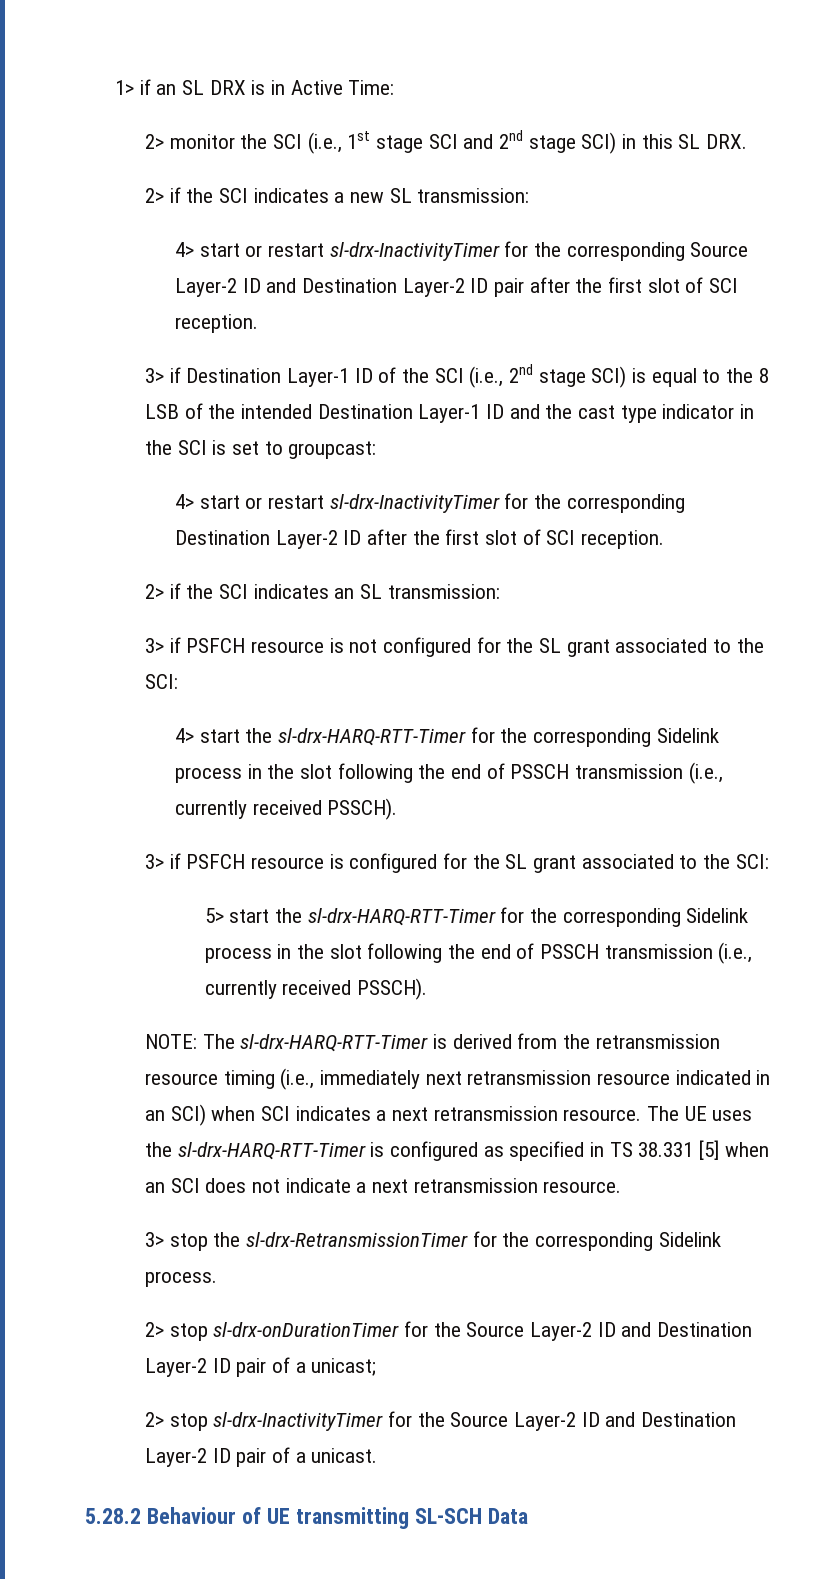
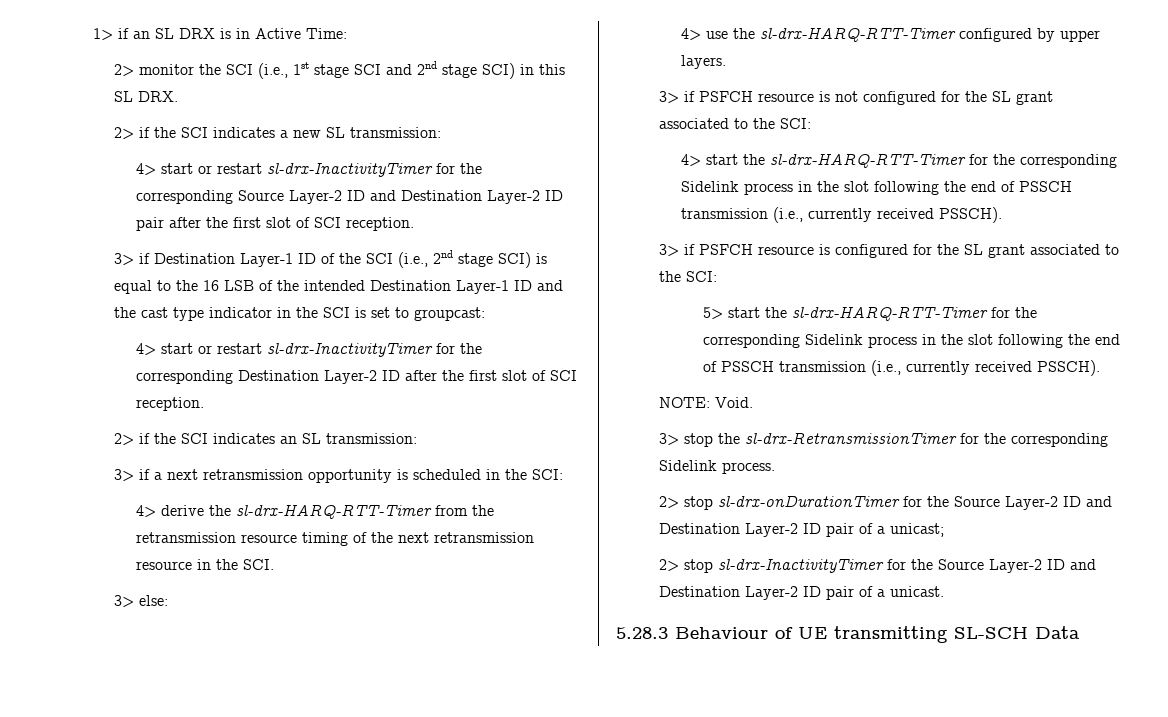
- 3> if Destination Layer-1 ID of the SCI (i.e., 2nd stage SCI) is equal to the 8 LSB of the intended Destination Layer-1 ID and the cast type indicator in the SCI is set to groupcast:
+ 3> if Destination Layer-1 ID of the SCI (i.e., 2nd stage SCI) is equal to the 16 LSB of the intended Destination Layer-1 ID and the cast type indicator in the SCI is set to groupcast:
+ 3> if a next retransmission opportunity is scheduled in the SCI:
+ 4> derive the sl-drx-HARQ-RTT-Timer from the retransmission resource timing of the next retransmission resource in the SCI.
+ 3> else:
+ 4> use the sl-drx-HARQ-RTT-Timer configured by upper layers.
- NOTE: The sl-drx-HARQ-RTT-Timer is derived from the retransmission resource timing (i.e., immediately next retransmission resource indicated in an SCI) when SCI indicates a next retransmission resource. The UE uses the sl-drx-HARQ-RTT-Timer is configured as specified in TS 38.331 [5] when an SCI does not indicate a next retransmission resource.
+ NOTE: Void.
- 5.28.2 Behaviour of UE transmitting SL-SCH Data
+ 5.28.3 Behaviour of UE transmitting SL-SCH Data

